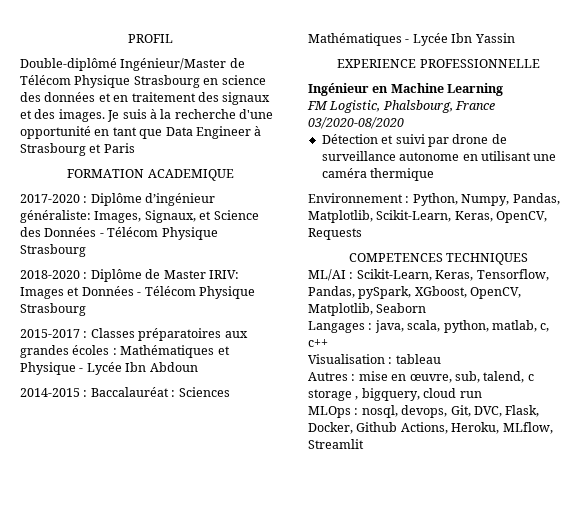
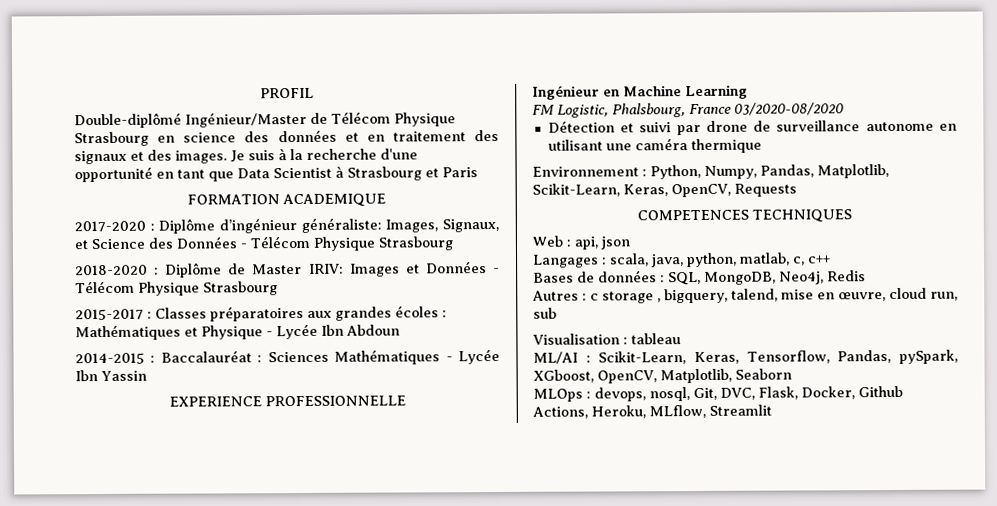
- Je suis à la recherche d'une opportunité en tant que Data Engineer à Strasbourg et Paris
+ Je suis à la recherche d'une opportunité en tant que Data Scientist à Strasbourg et Paris
+ Web : api, json
+ Langages : scala, java, python, matlab, c, c++
+ Bases de données : SQL, MongoDB, Neo4j, Redis
+ Autres : c storage , bigquery, talend, mise en œuvre, cloud run, sub
+ Visualisation : tableau
- Langages : java, scala, python, matlab, c, c++
- Visualisation : tableau
- Autres : mise en œuvre, sub, talend, c storage , bigquery, cloud run
- MLOps : nosql, devops, Git, DVC, Flask, Docker, Github Actions, Heroku, MLflow, Streamlit
+ MLOps : devops, nosql, Git, DVC, Flask, Docker, Github Actions, Heroku, MLflow, Streamlit

